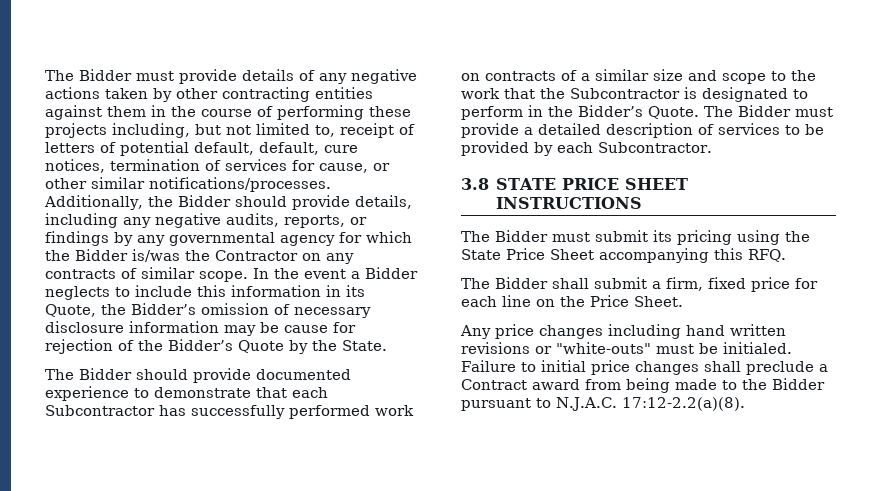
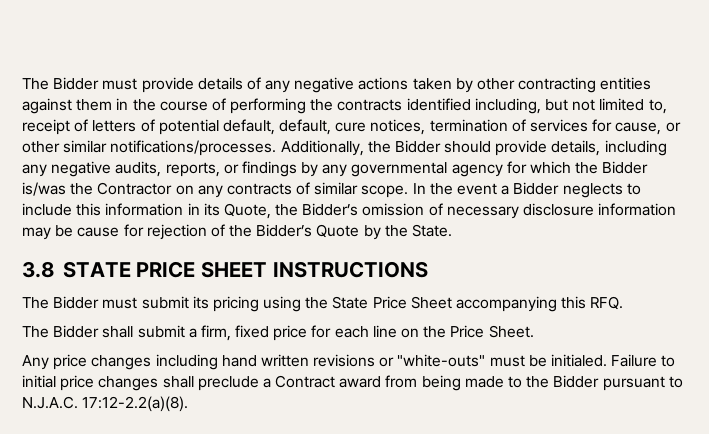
- The Bidder must provide details of any negative actions taken by other contracting entities against them in the course of performing these projects including, but not limited to, receipt of letters of potential default, default, cure notices, termination of services for cause, or other similar notifications/processes.
+ The Bidder must provide details of any negative actions taken by other contracting entities against them in the course of performing the contracts identified including, but not limited to, receipt of letters of potential default, default, cure notices, termination of services for cause, or other similar notifications/processes.
- The Bidder should provide documented experience to demonstrate that each Subcontractor has successfully performed work on contracts of a similar size and scope to the work that the Subcontractor is designated to perform in the Bidder’s Quote. The Bidder must provide a detailed description of services to be provided by each Subcontractor.

